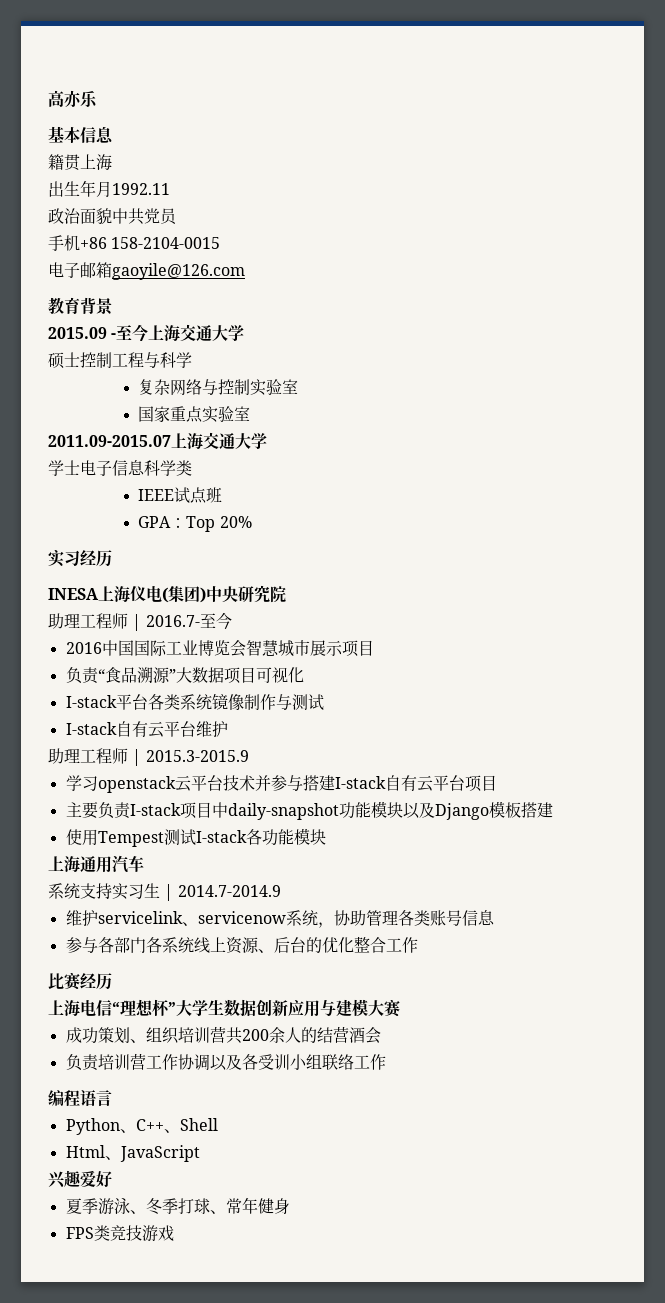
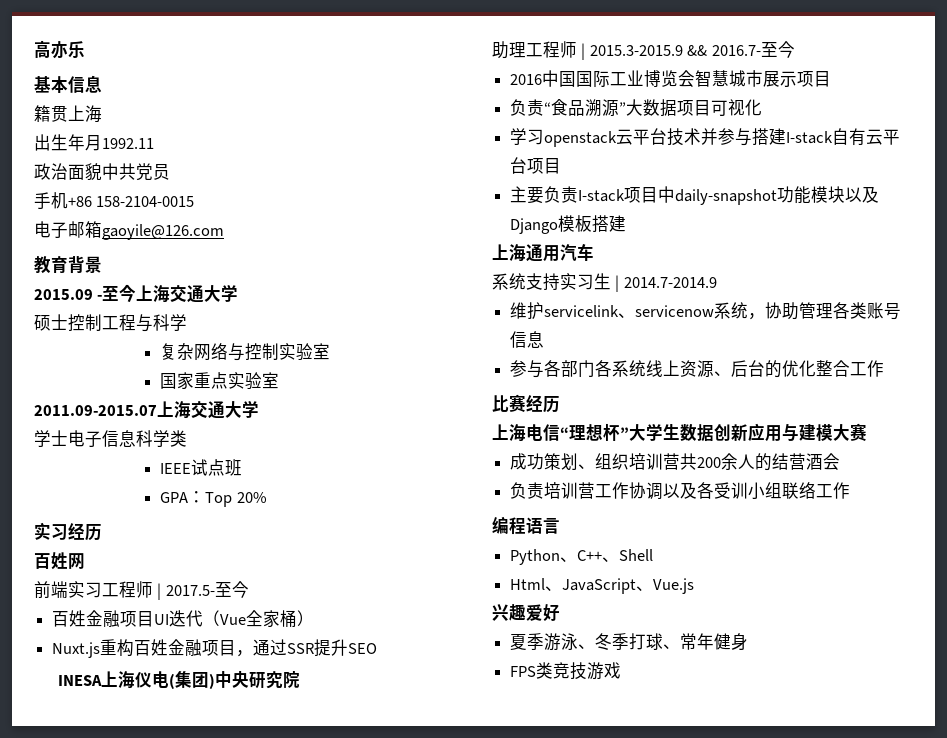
+ 百姓网
+ 前端实习工程师 | 2017.5-至今
+ 百姓金融项目UI迭代（Vue全家桶）
+ Nuxt.js重构百姓金融项目，通过SSR提升SEO
- 助理工程师 | 2016.7-至今
+ 助理工程师 | 2015.3-2015.9 && 2016.7-至今
- I-stack平台各类系统镜像制作与测试
- I-stack自有云平台维护
- 助理工程师 | 2015.3-2015.9
- 使用Tempest测试I-stack各功能模块
- Html、JavaScript
+ Html、JavaScript、Vue.js

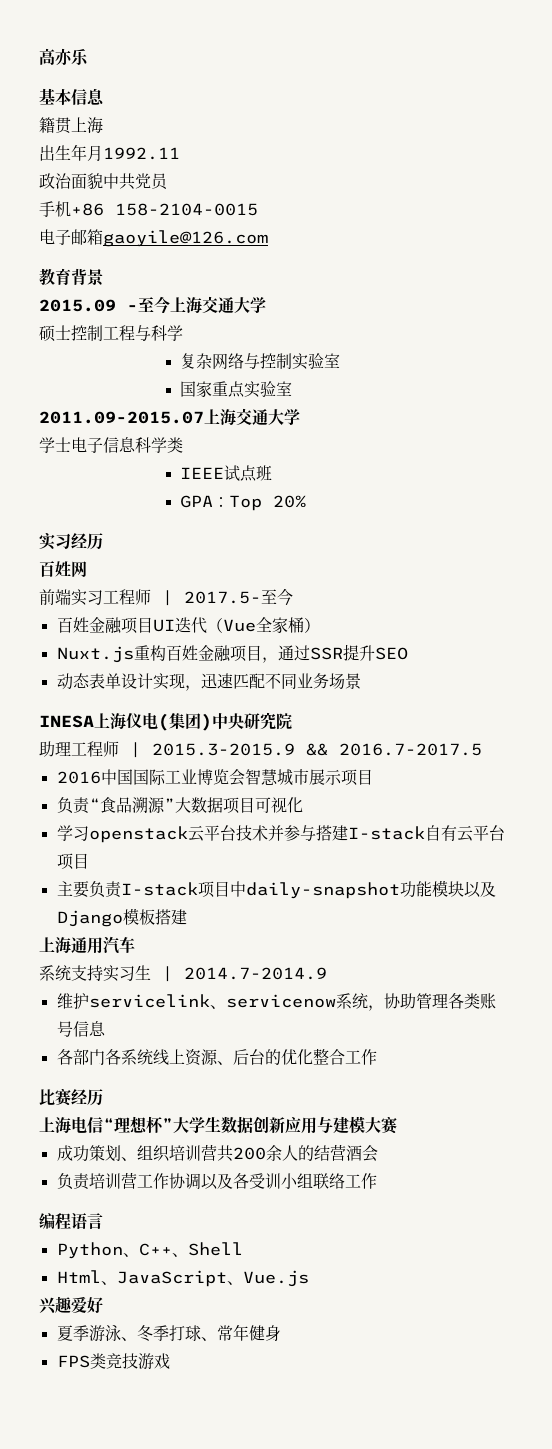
+ 动态表单设计实现，迅速匹配不同业务场景
- 助理工程师 | 2015.3-2015.9 && 2016.7-至今
+ 助理工程师 | 2015.3-2015.9 && 2016.7-2017.5
- 参与各部门各系统线上资源、后台的优化整合工作
+ 各部门各系统线上资源、后台的优化整合工作

